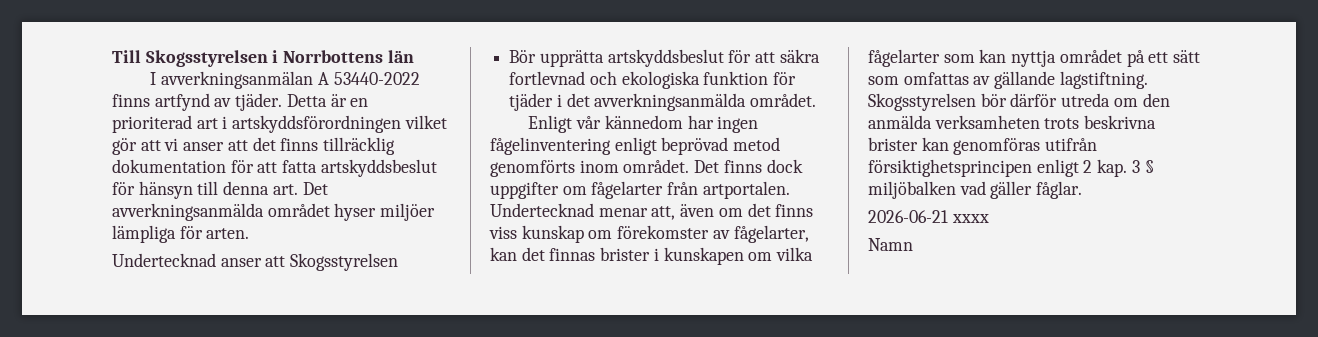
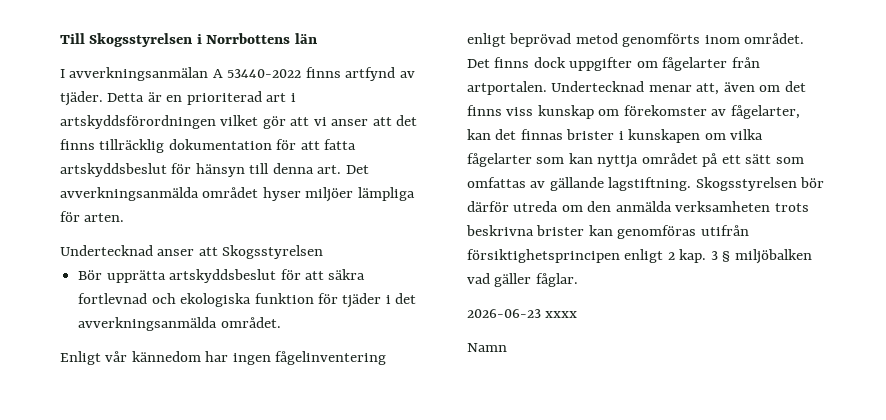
- 2026-06-21 xxxx
+ 2026-06-23 xxxx

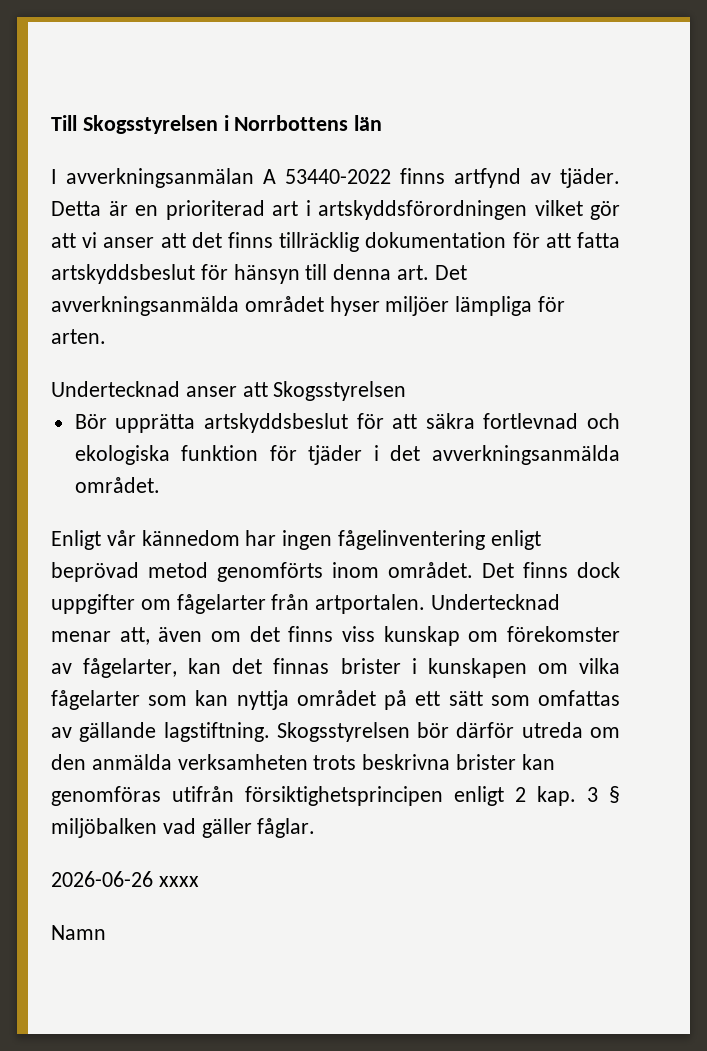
- 2026-06-23 xxxx
+ 2026-06-26 xxxx

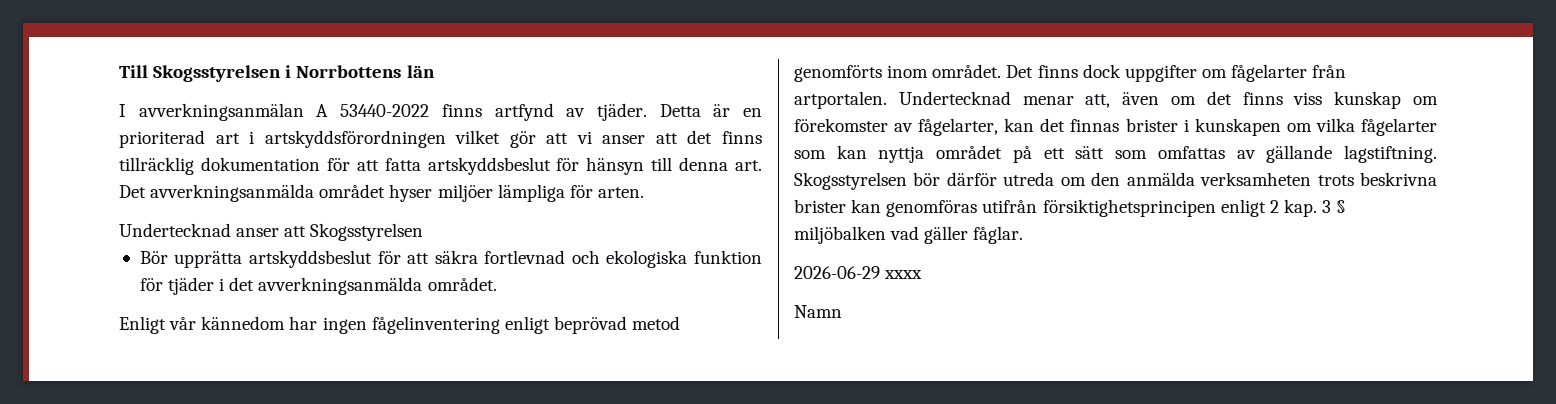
- 2026-06-26 xxxx
+ 2026-06-29 xxxx

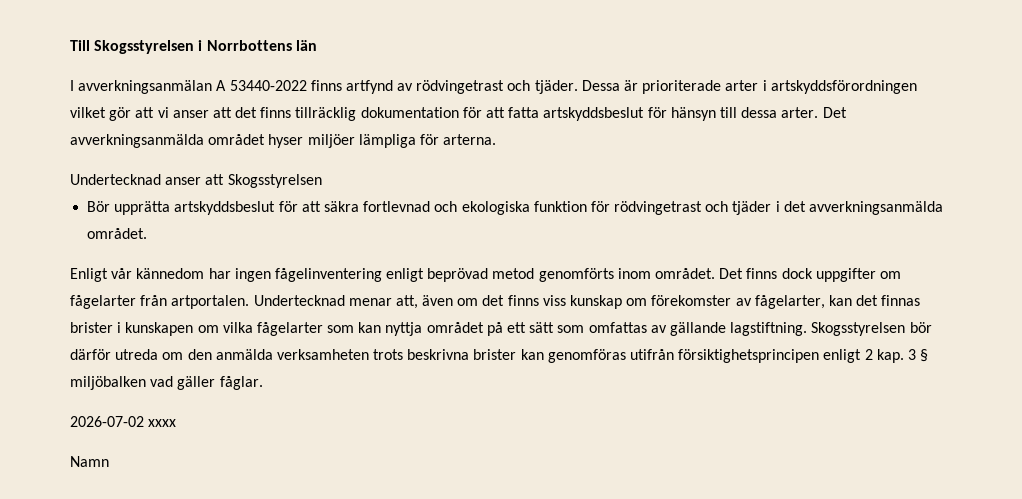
- I avverkningsanmälan A 53440-2022 finns artfynd av tjäder. Detta är en prioriterad art i artskyddsförordningen vilket gör att vi anser att det finns tillräcklig dokumentation för att fatta artskyddsbeslut för hänsyn till denna art. Det avverkningsanmälda området hyser miljöer lämpliga för arten.
+ I avverkningsanmälan A 53440-2022 finns artfynd av rödvingetrast och tjäder. Dessa är prioriterade arter i artskyddsförordningen vilket gör att vi anser att det finns tillräcklig dokumentation för att fatta artskyddsbeslut för hänsyn till dessa arter. Det avverkningsanmälda området hyser miljöer lämpliga för arterna.
- Bör upprätta artskyddsbeslut för att säkra fortlevnad och ekologiska funktion för tjäder i det avverkningsanmälda området.
+ Bör upprätta artskyddsbeslut för att säkra fortlevnad och ekologiska funktion för rödvingetrast och tjäder i det avverkningsanmälda området.
- 2026-06-29 xxxx
+ 2026-07-02 xxxx

